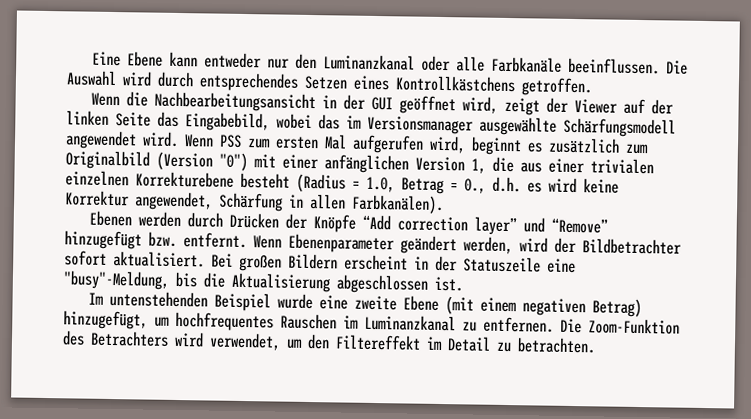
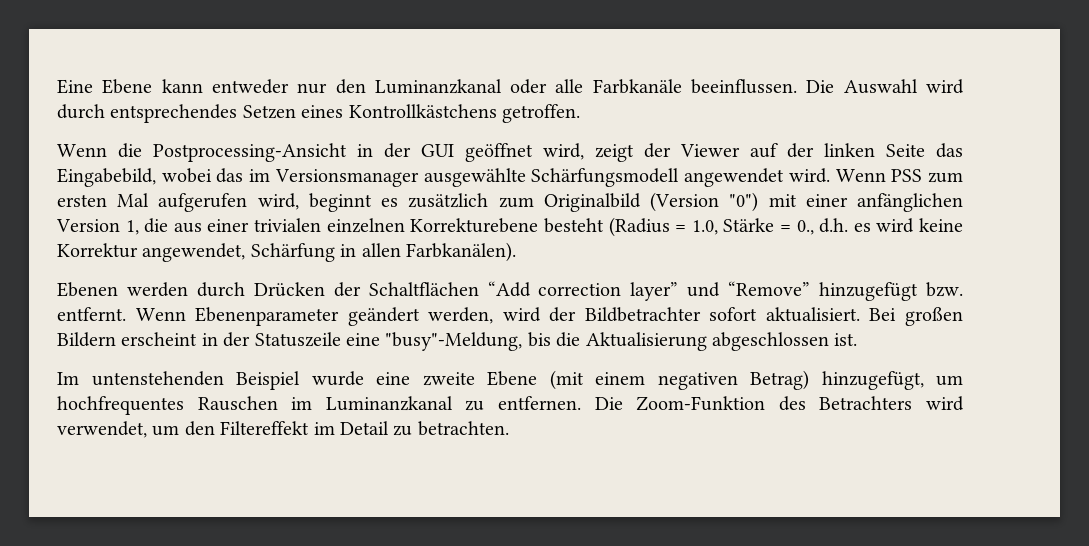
- Wenn die Nachbearbeitungsansicht in der GUI geöffnet wird, zeigt der Viewer auf der linken Seite das Eingabebild, wobei das im Versionsmanager ausgewählte Schärfungsmodell angewendet wird.
+ Wenn die Postprocessing-Ansicht in der GUI geöffnet wird, zeigt der Viewer auf der linken Seite das Eingabebild, wobei das im Versionsmanager ausgewählte Schärfungsmodell angewendet wird.
- Wenn PSS zum ersten Mal aufgerufen wird, beginnt es zusätzlich zum Originalbild (Version "0") mit einer anfänglichen Version 1, die aus einer trivialen einzelnen Korrekturebene besteht (Radius = 1.0, Betrag = 0., d.h. es wird keine Korrektur angewendet, Schärfung in allen Farbkanälen).
+ Wenn PSS zum ersten Mal aufgerufen wird, beginnt es zusätzlich zum Originalbild (Version "0") mit einer anfänglichen Version 1, die aus einer trivialen einzelnen Korrekturebene besteht (Radius = 1.0, Stärke = 0., d.h. es wird keine Korrektur angewendet, Schärfung in allen Farbkanälen).
- Ebenen werden durch Drücken der Knöpfe “Add correction layer” und “Remove” hinzugefügt bzw. entfernt.
+ Ebenen werden durch Drücken der Schaltflächen “Add correction layer” und “Remove” hinzugefügt bzw. entfernt.

